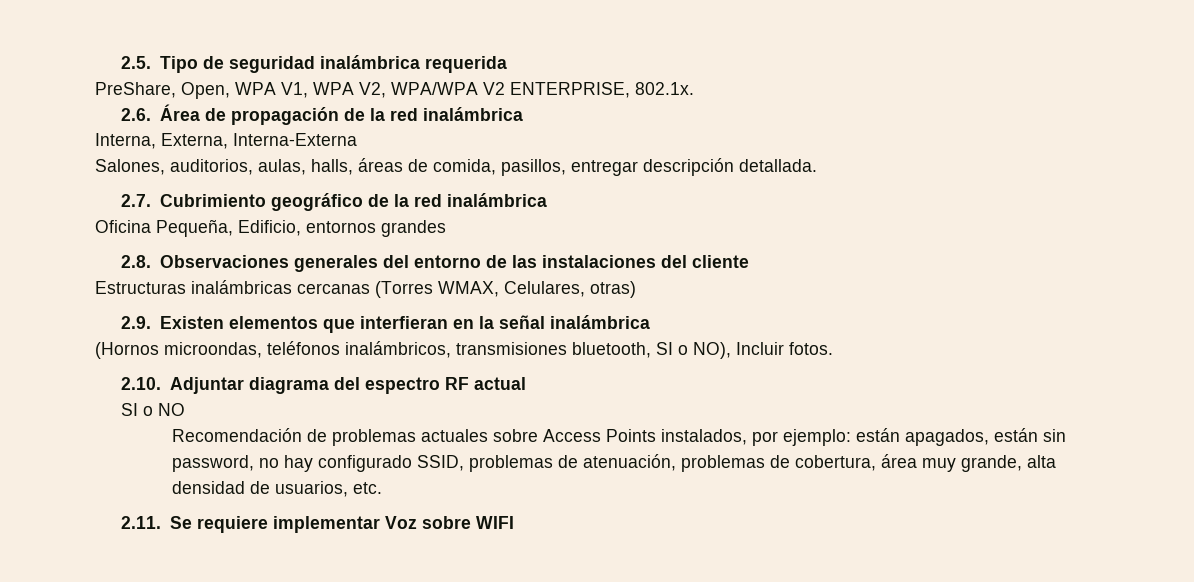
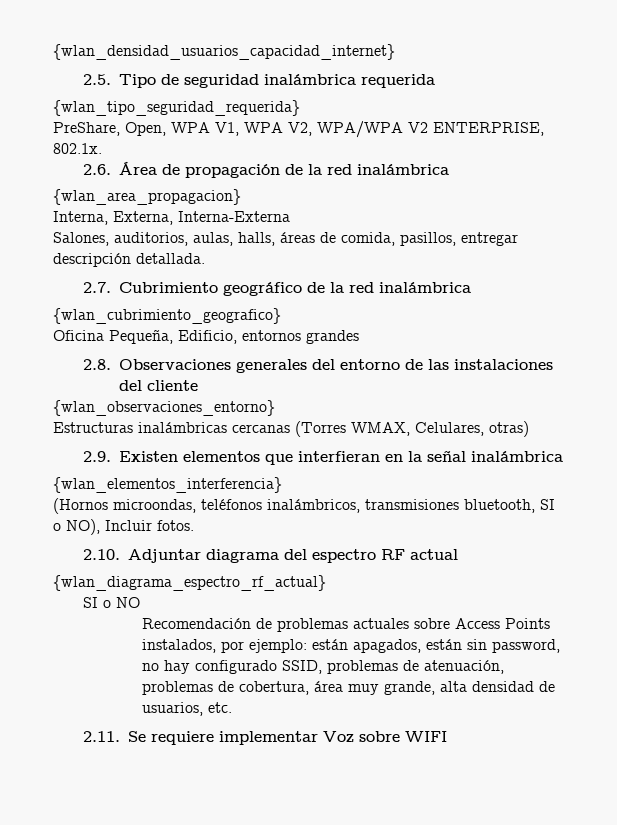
+ {wlan_densidad_usuarios_capacidad_internet}
+ {wlan_tipo_seguridad_requerida}
+ {wlan_area_propagacion}
+ {wlan_cubrimiento_geografico}
+ {wlan_observaciones_entorno}
+ {wlan_elementos_interferencia}
+ {wlan_diagrama_espectro_rf_actual}

